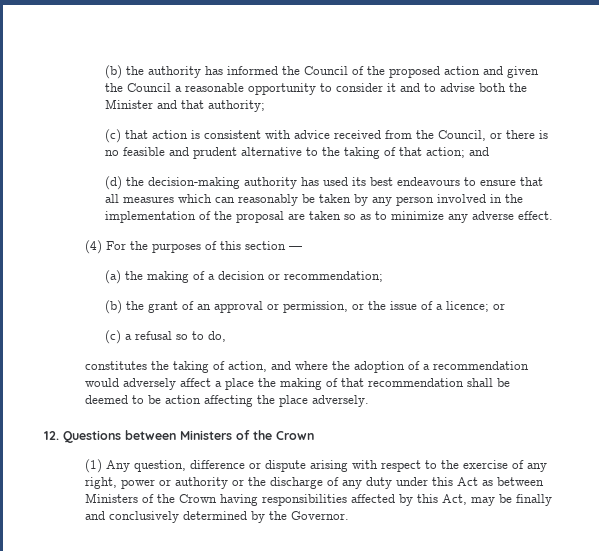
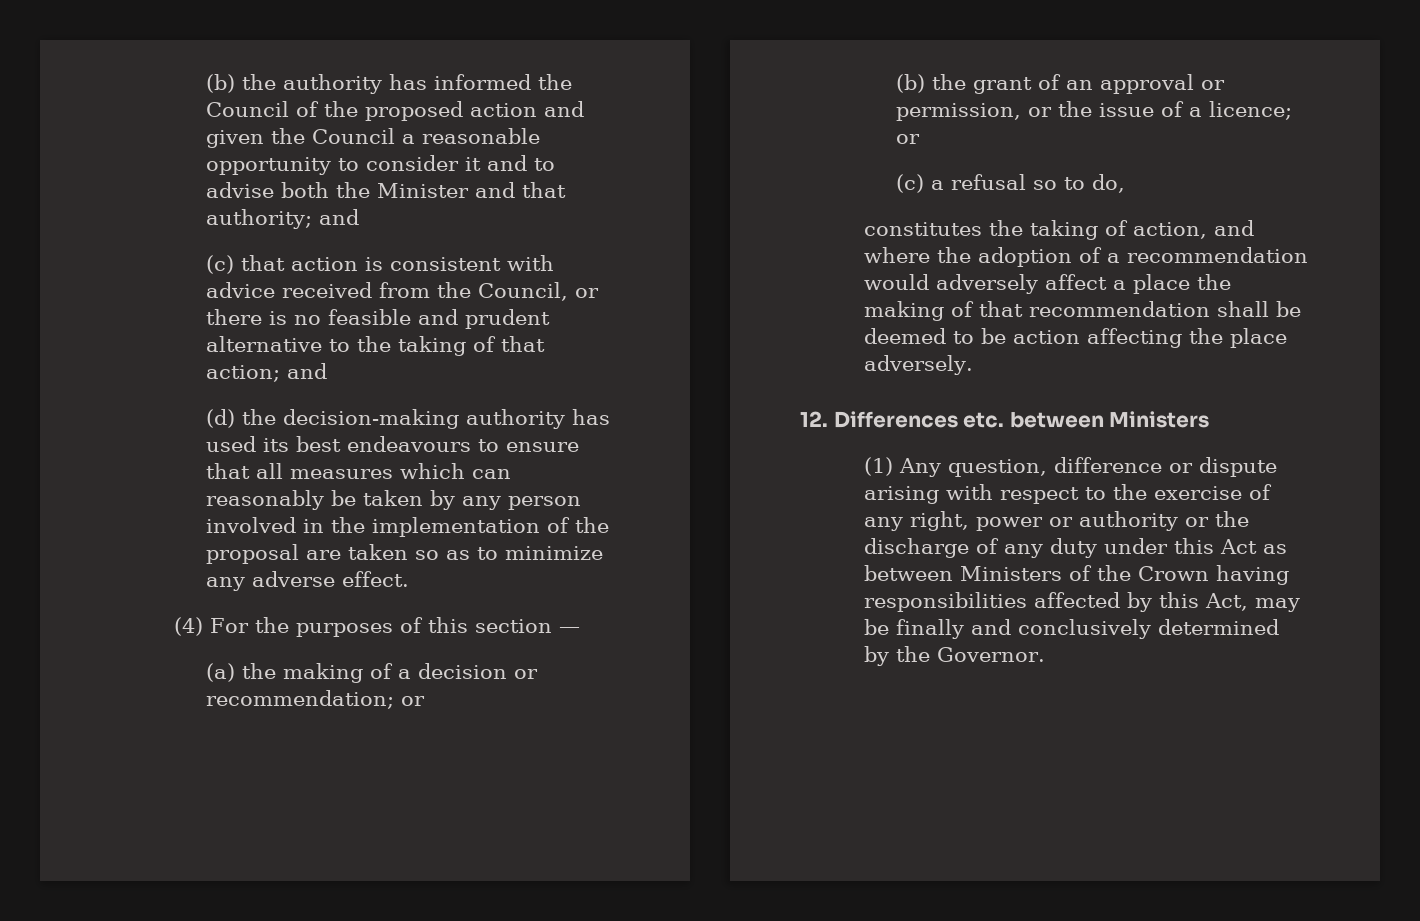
- (b) the authority has informed the Council of the proposed action and given the Council a reasonable opportunity to consider it and to advise both the Minister and that authority;
+ (b) the authority has informed the Council of the proposed action and given the Council a reasonable opportunity to consider it and to advise both the Minister and that authority; and
- (a) the making of a decision or recommendation;
+ (a) the making of a decision or recommendation; or
- 12. Questions between Ministers of the Crown
+ 12. Differences etc. between Ministers

